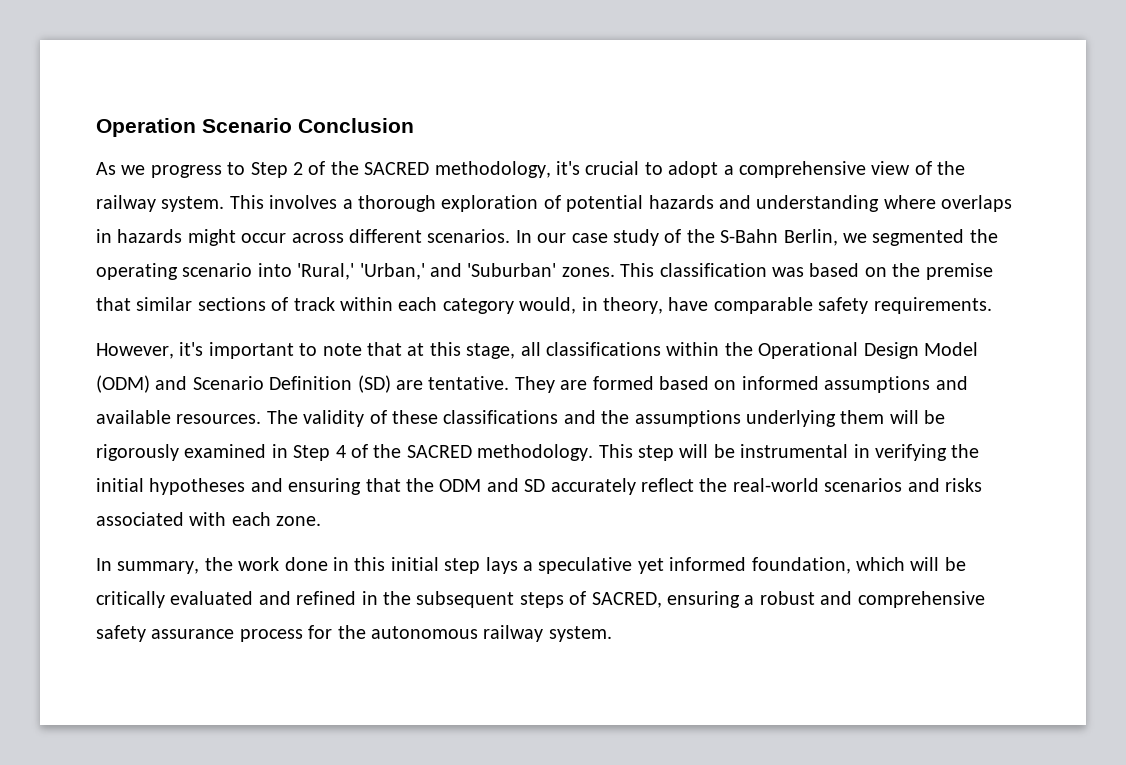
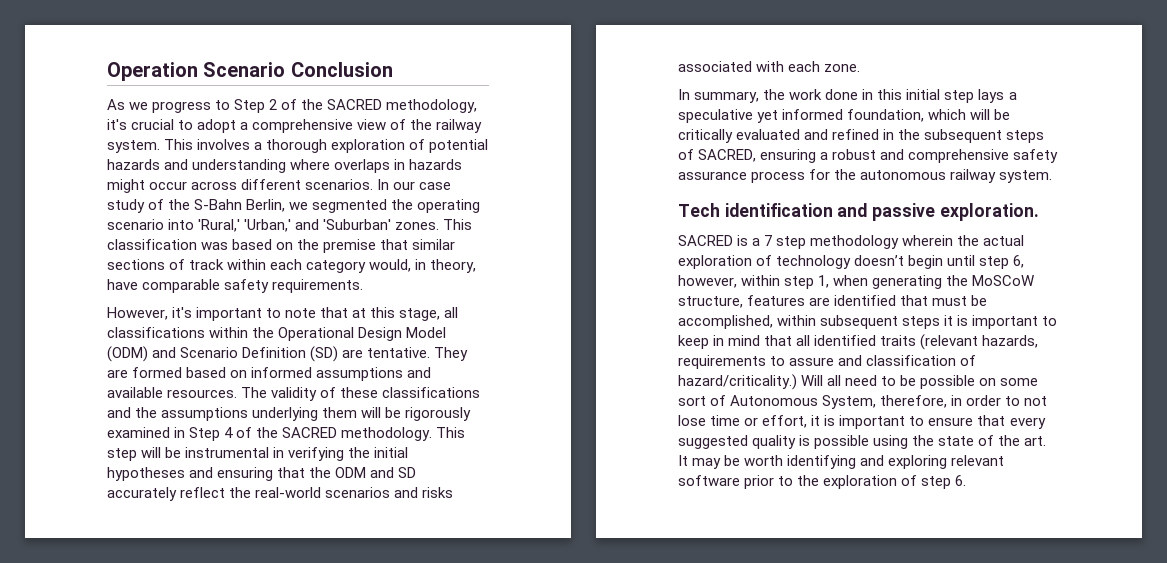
+ Tech identification and passive exploration.
+ SACRED is a 7 step methodology wherein the actual exploration of technology doesn’t begin until step 6, however, within step 1, when generating the MoSCoW structure, features are identified that must be accomplished, within subsequent steps it is important to keep in mind that all identified traits (relevant hazards, requirements to assure and classification of hazard/criticality.) Will all need to be possible on some sort of Autonomous System, therefore, in order to not lose time or effort, it is important to ensure that every suggested quality is possible using the state of the art. It may be worth identifying and exploring relevant software prior to the exploration of step 6.

